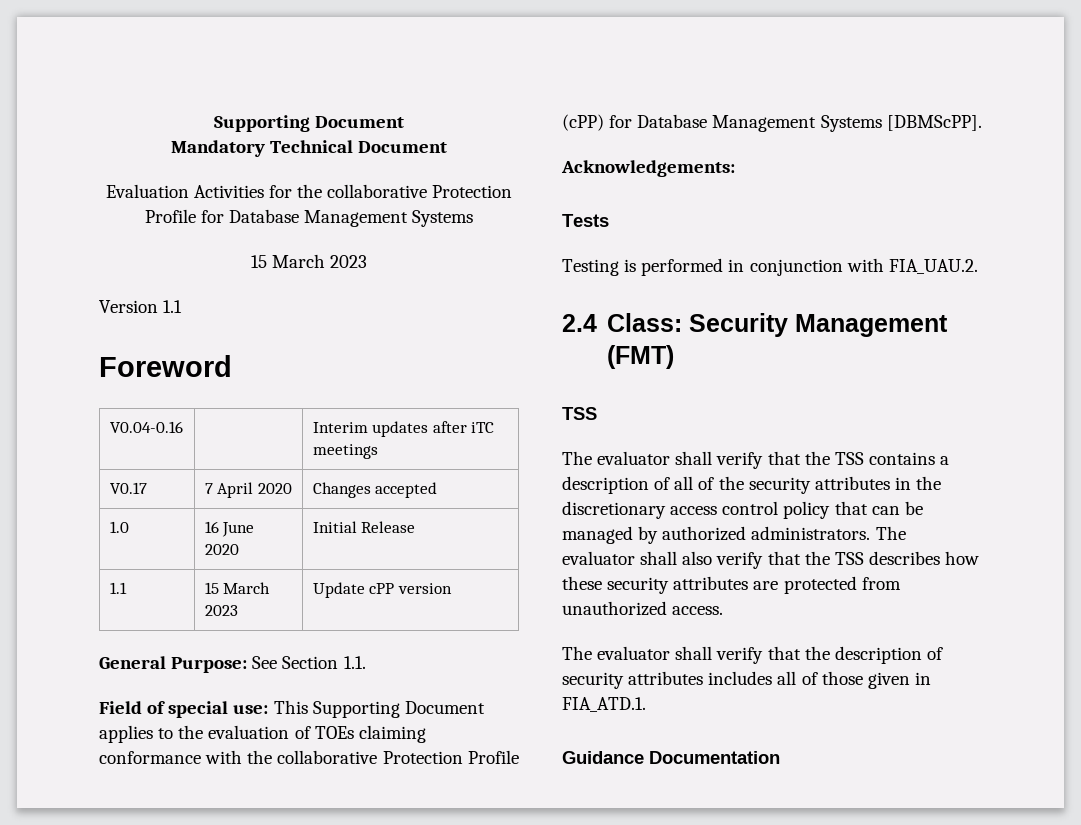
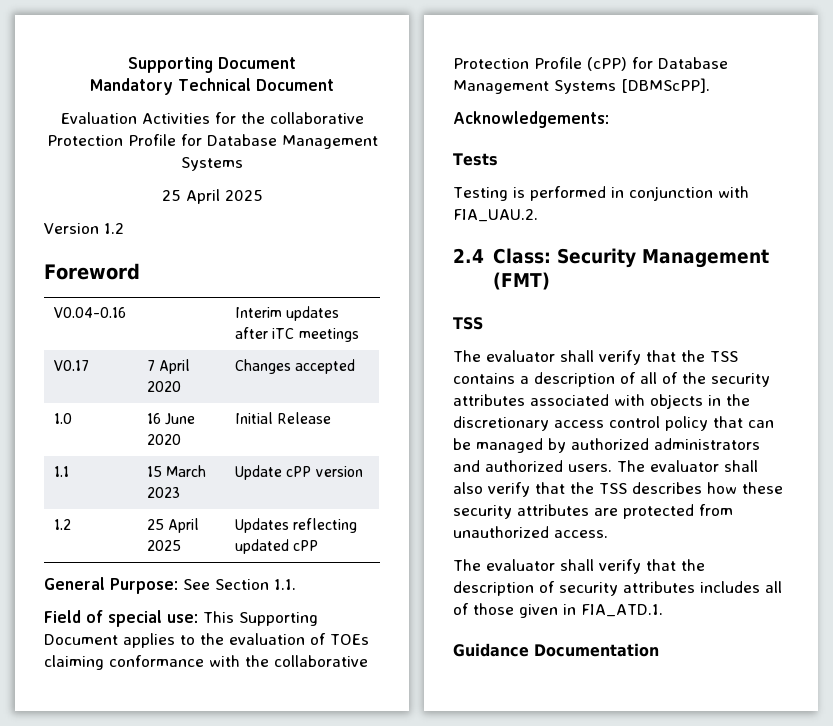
  Evaluation Activities for the collaborative Protection Profile for Database Management Systems
- 15 March 2023
+ 25 April 2025
- Version 1.1
+ Version 1.2
+ 1.2 | 25 April 2025 | Updates reflecting updated cPP
- The evaluator shall verify that the TSS contains a description of all of the security attributes in the discretionary access control policy that can be managed by authorized administrators.
+ The evaluator shall verify that the TSS contains a description of all of the security attributes associated with objects in the discretionary access control policy that can be managed by authorized administrators and authorized users.

